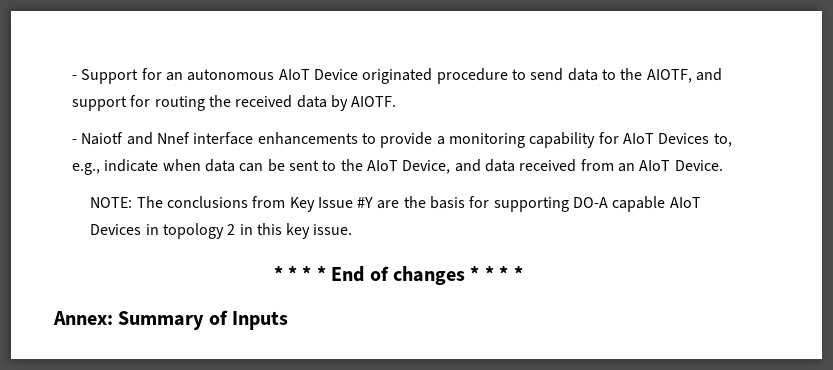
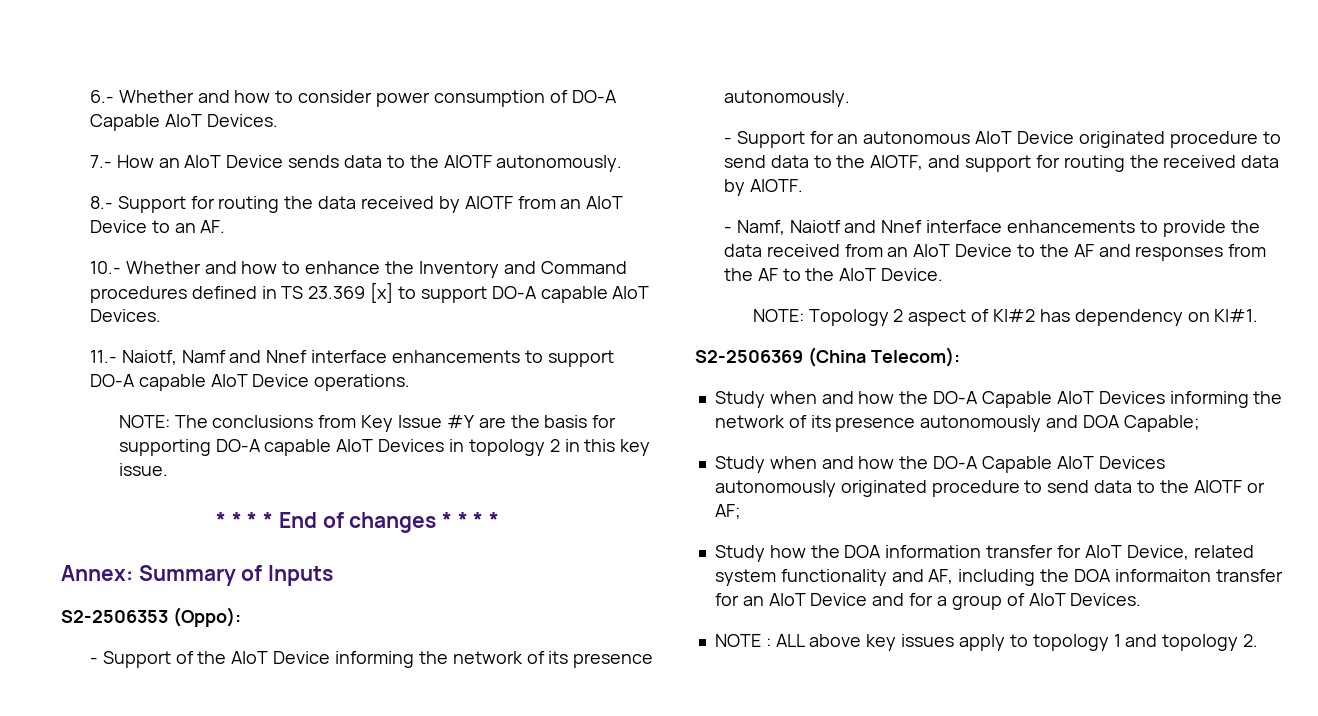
- - Support for an autonomous AIoT Device originated procedure to send data to the AIOTF, and support for routing the received data by AIOTF.
- - Naiotf and Nnef interface enhancements to provide a monitoring capability for AIoT Devices to, e.g., indicate when data can be sent to the AIoT Device, and data received from an AIoT Device.
+ 6.- Whether and how to consider power consumption of DO-A Capable AIoT Devices.
+ 7.- How an AIoT Device sends data to the AIOTF autonomously.
+ 8.- Support for routing the data received by AIOTF from an AIoT Device to an AF.
+ 10.- Whether and how to enhance the Inventory and Command procedures defined in TS 23.369 [x] to support DO-A capable AIoT Devices.
+ 11.- Naiotf, Namf and Nnef interface enhancements to support DO-A capable AIoT Device operations.
+ S2-2506353 (Oppo):
+ - Support of the AIoT Device informing the network of its presence autonomously.
+ - Support for an autonomous AIoT Device originated procedure to send data to the AIOTF, and support for routing the received data by AIOTF.
+ - Namf, Naiotf and Nnef interface enhancements to provide the data received from an AIoT Device to the AF and responses from the AF to the AIoT Device.
+ NOTE: Topology 2 aspect of KI#2 has dependency on KI#1.
+ S2-2506369 (China Telecom):
+ Study when and how the DO-A Capable AIoT Devices informing the network of its presence autonomously and DOA Capable;
+ Study when and how the DO-A Capable AIoT Devices autonomously originated procedure to send data to the AIOTF or AF;
+ Study how the DOA information transfer for AIoT Device, related system functionality and AF, including the DOA informaiton transfer for an AIoT Device and for a group of AIoT Devices.
+ NOTE : ALL above key issues apply to topology 1 and topology 2.

